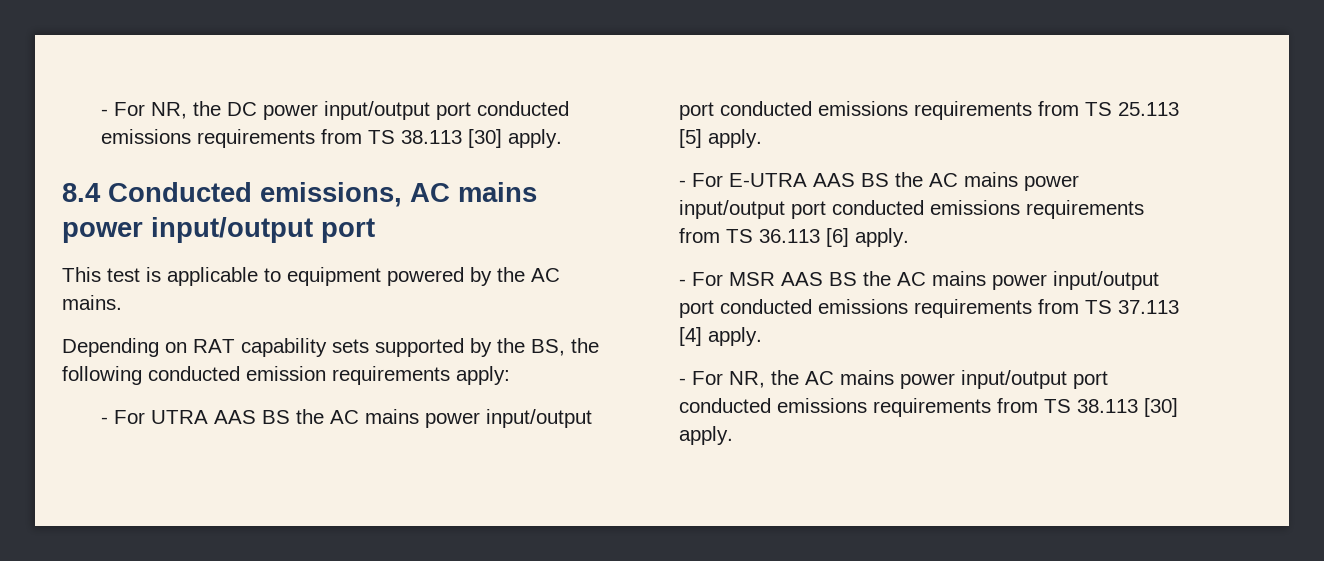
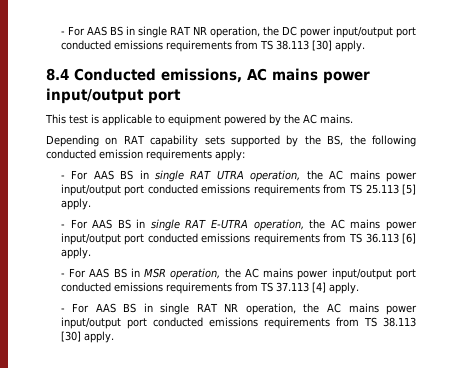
- - For NR, the DC power input/output port conducted emissions requirements from TS 38.113 [30] apply.
+ - For AAS BS in single RAT NR operation, the DC power input/output port conducted emissions requirements from TS 38.113 [30] apply.
- - For UTRA AAS BS the AC mains power input/output port conducted emissions requirements from TS 25.113 [5] apply.
+ - For AAS BS in single RAT UTRA operation, the AC mains power input/output port conducted emissions requirements from TS 25.113 [5] apply.
- - For E-UTRA AAS BS the AC mains power input/output port conducted emissions requirements from TS 36.113 [6] apply.
+ - For AAS BS in single RAT E-UTRA operation, the AC mains power input/output port conducted emissions requirements from TS 36.113 [6] apply.
- - For MSR AAS BS the AC mains power input/output port conducted emissions requirements from TS 37.113 [4] apply.
+ - For AAS BS in MSR operation, the AC mains power input/output port conducted emissions requirements from TS 37.113 [4] apply.
- - For NR, the AC mains power input/output port conducted emissions requirements from TS 38.113 [30] apply.
+ - For AAS BS in single RAT NR operation, the AC mains power input/output port conducted emissions requirements from TS 38.113 [30] apply.

